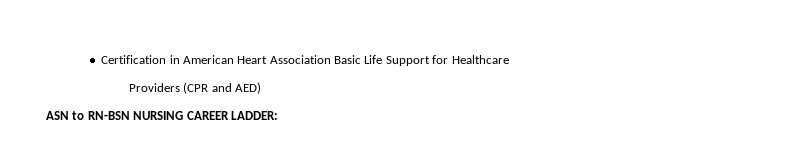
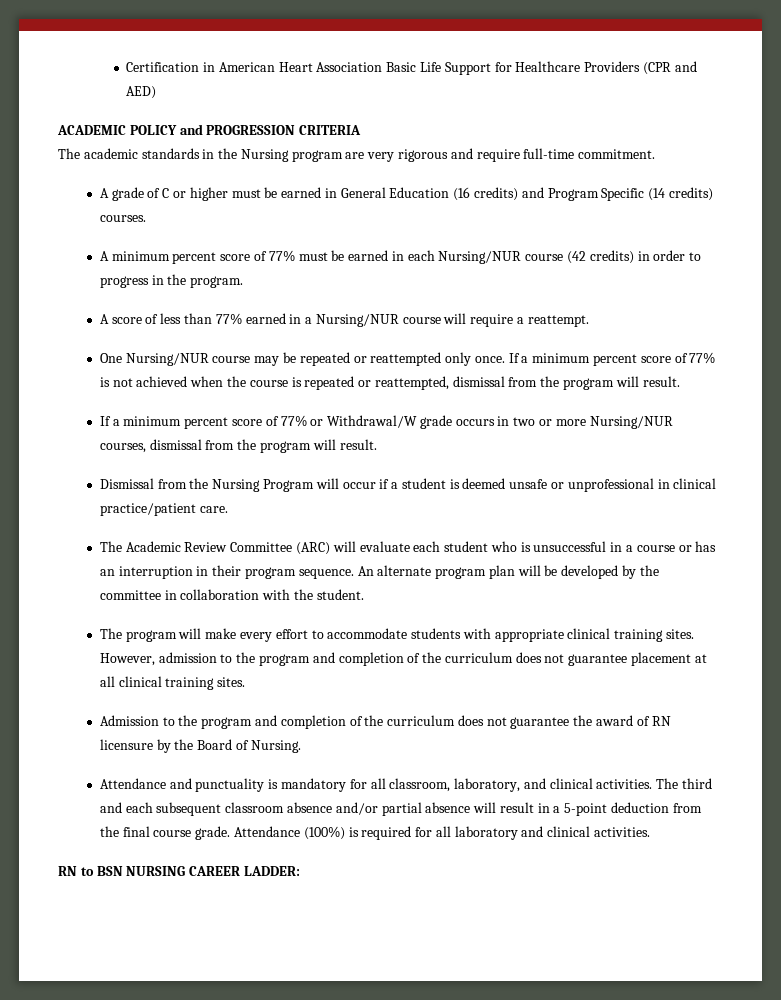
- Certification in American Heart Association Basic Life Support for Healthcare
- Providers (CPR and AED)
+ Certification in American Heart Association Basic Life Support for Healthcare Providers (CPR and AED)
- ASN to RN-BSN NURSING CAREER LADDER:
+ ACADEMIC POLICY and PROGRESSION CRITERIA
+ The academic standards in the Nursing program are very rigorous and require full-time commitment.
+ A grade of C or higher must be earned in General Education (16 credits) and Program Specific (14 credits) courses.
+ A minimum percent score of 77% must be earned in each Nursing/NUR course (42 credits) in order to progress in the program.
+ A score of less than 77% earned in a Nursing/NUR course will require a reattempt.
+ One Nursing/NUR course may be repeated or reattempted only once. If a minimum percent score of 77% is not achieved when the course is repeated or reattempted, dismissal from the program will result.
+ If a minimum percent score of 77% or Withdrawal/W grade occurs in two or more Nursing/NUR courses, dismissal from the program will result.
+ Dismissal from the Nursing Program will occur if a student is deemed unsafe or unprofessional in clinical practice/patient care.
+ The Academic Review Committee (ARC) will evaluate each student who is unsuccessful in a course or has an interruption in their program sequence. An alternate program plan will be developed by the committee in collaboration with the student.
+ The program will make every effort to accommodate students with appropriate clinical training sites. However, admission to the program and completion of the curriculum does not guarantee placement at all clinical training sites.
+ Admission to the program and completion of the curriculum does not guarantee the award of RN licensure by the Board of Nursing.
+ Attendance and punctuality is mandatory for all classroom, laboratory, and clinical activities. The third and each subsequent classroom absence and/or partial absence will result in a 5-point deduction from the final course grade. Attendance (100%) is required for all laboratory and clinical activities.
+ RN to BSN NURSING CAREER LADDER:

